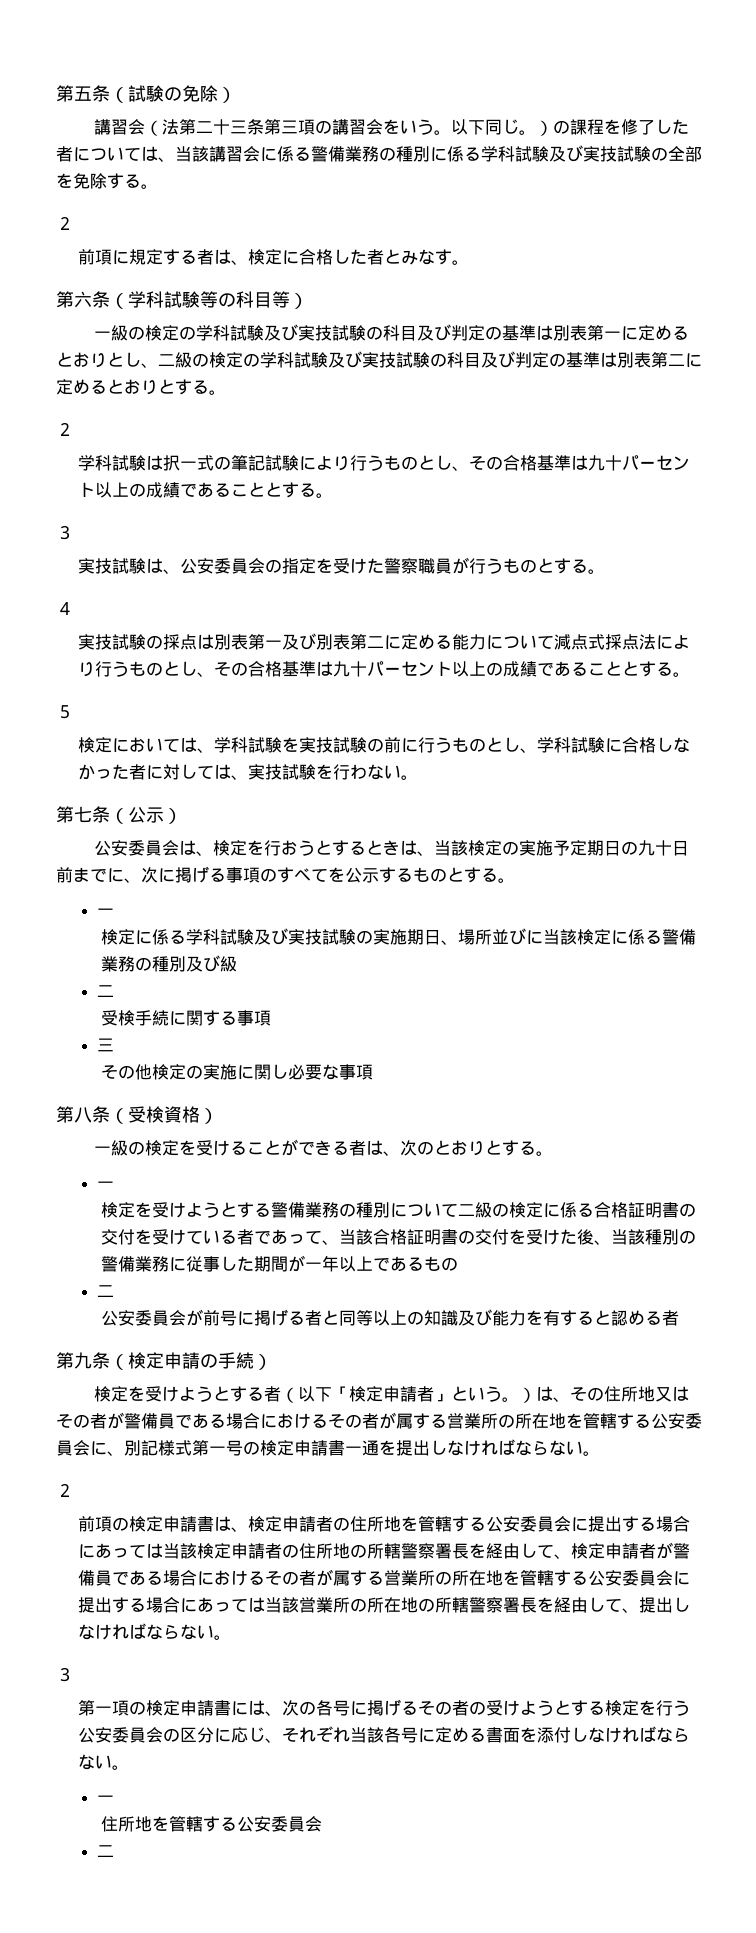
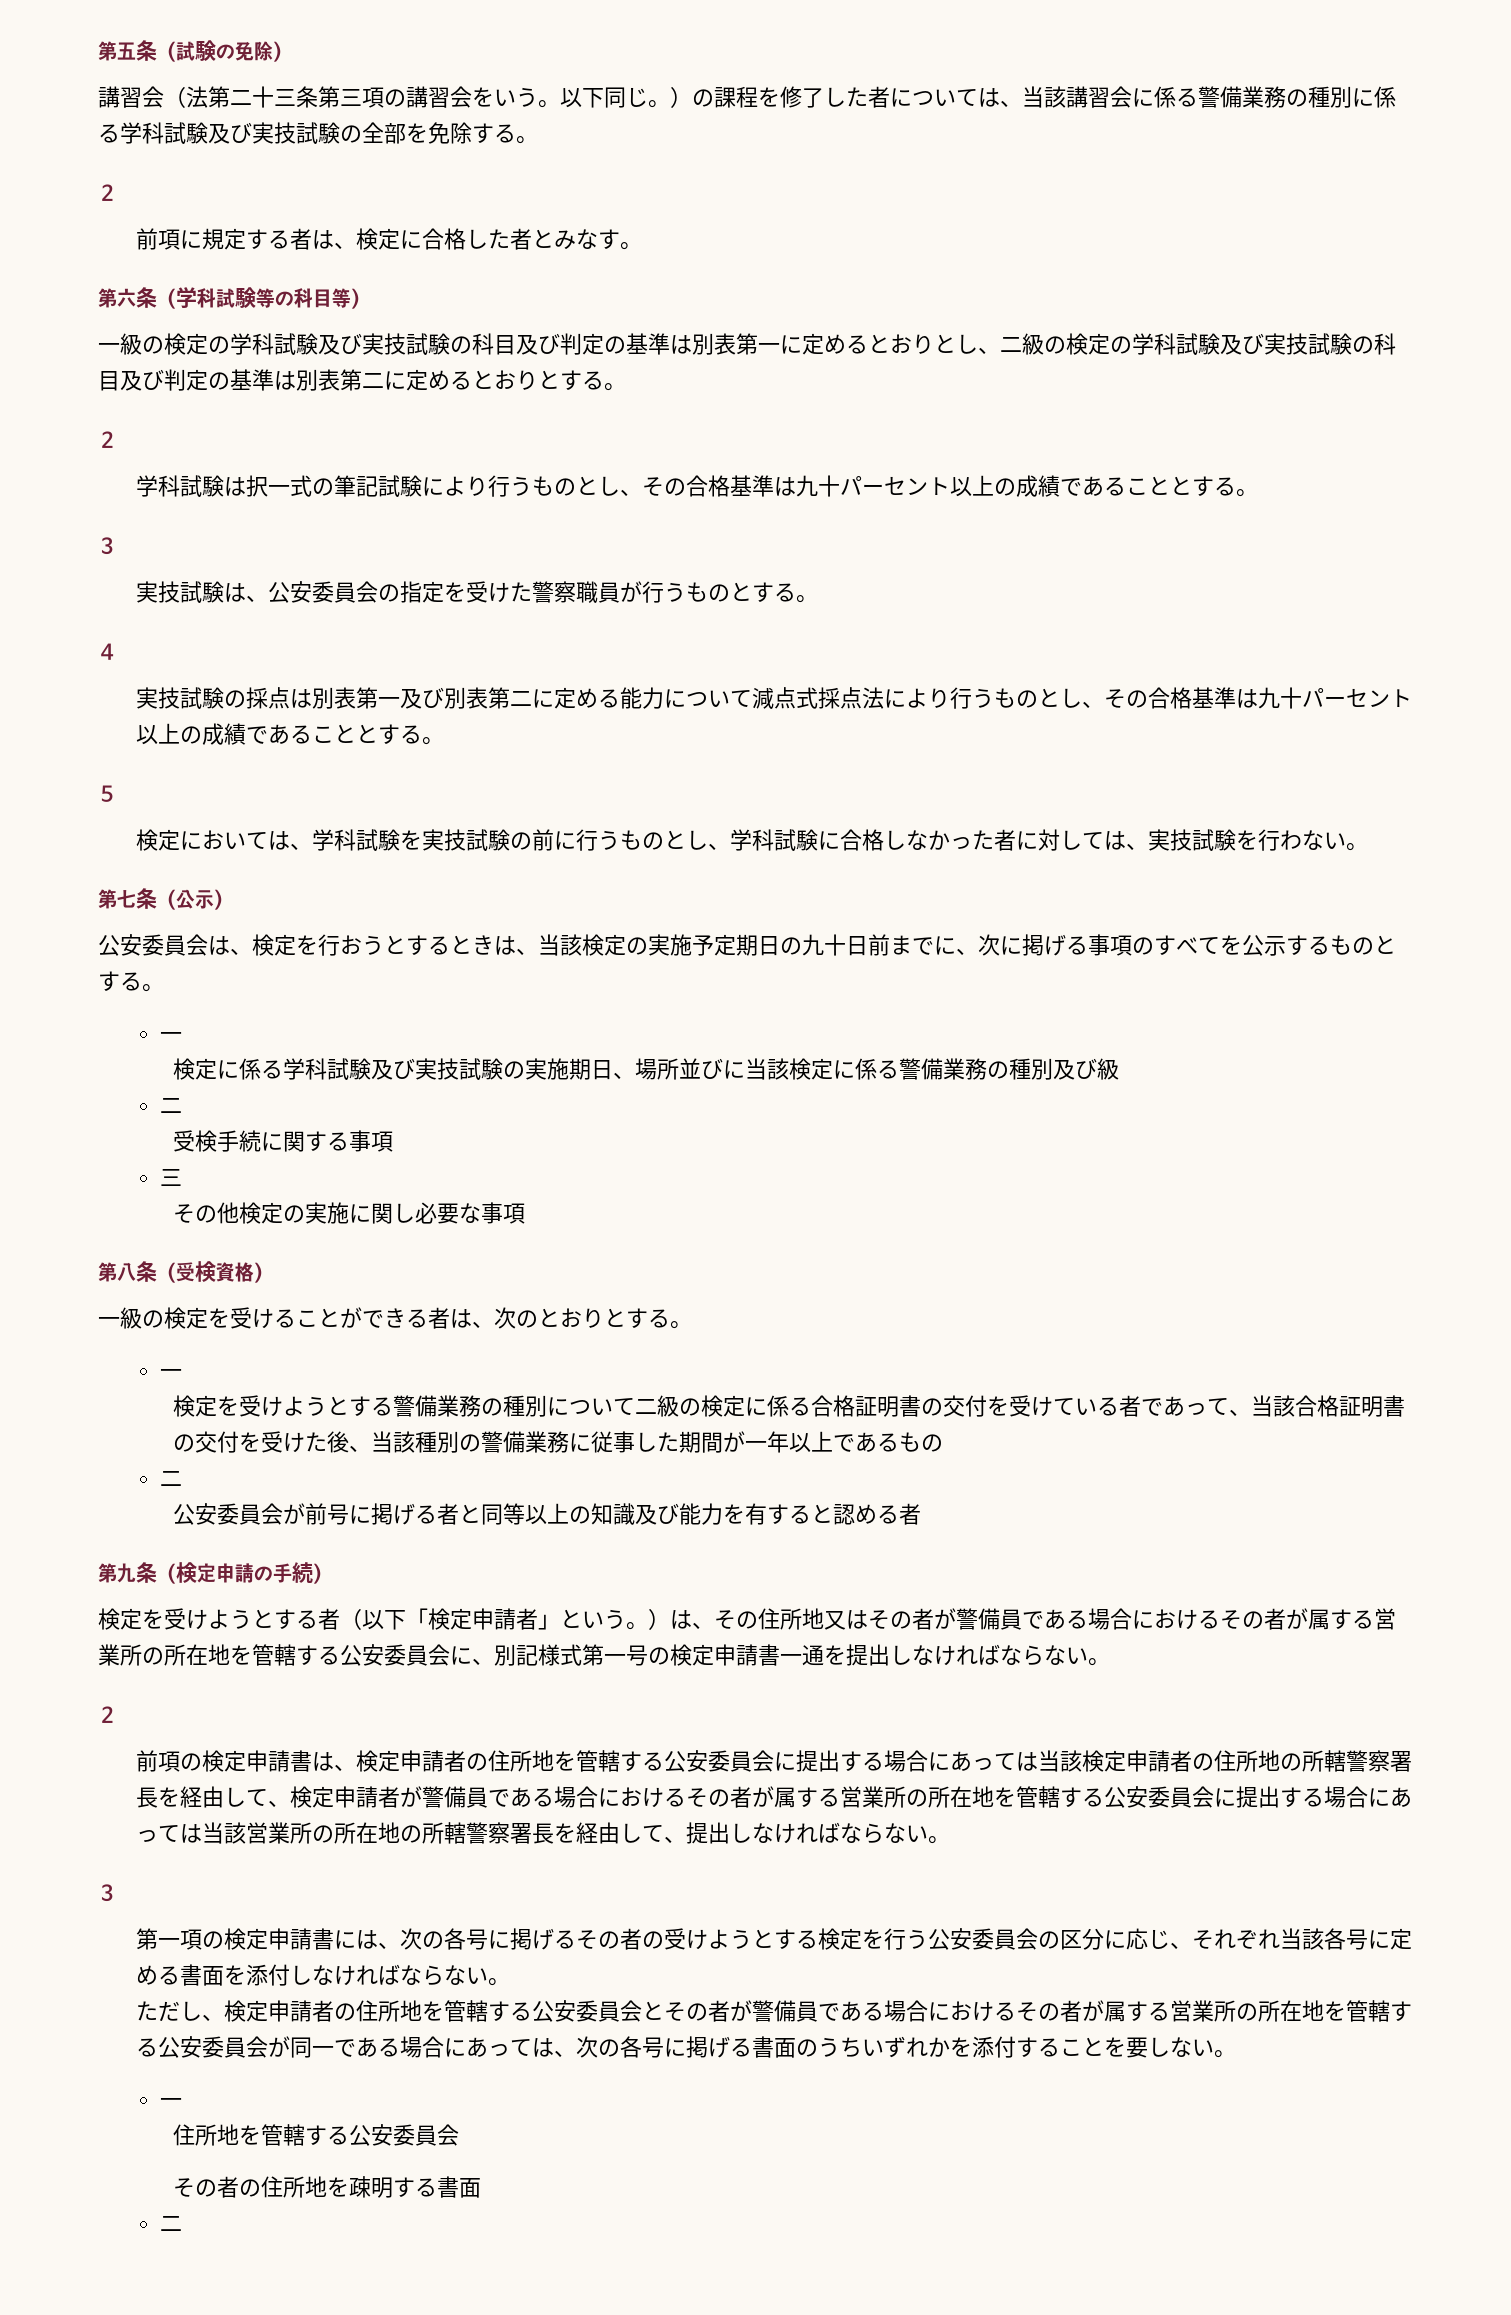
+ ただし、検定申請者の住所地を管轄する公安委員会とその者が警備員である場合におけるその者が属する営業所の所在地を管轄する公安委員会が同一である場合にあっては、次の各号に掲げる書面のうちいずれかを添付することを要しない。
+ その者の住所地を疎明する書面

